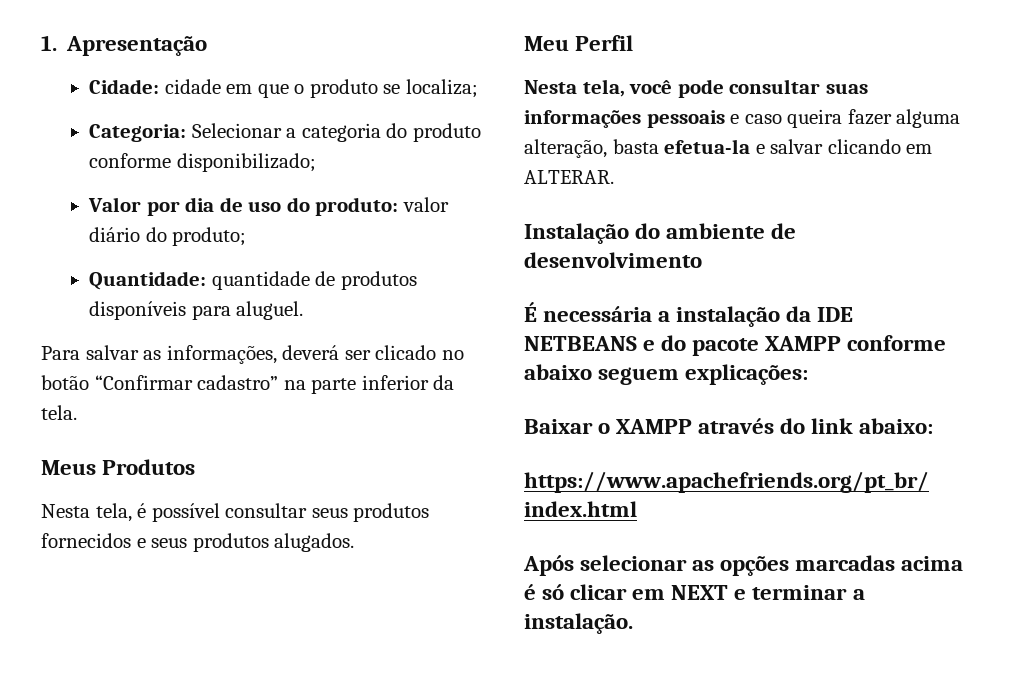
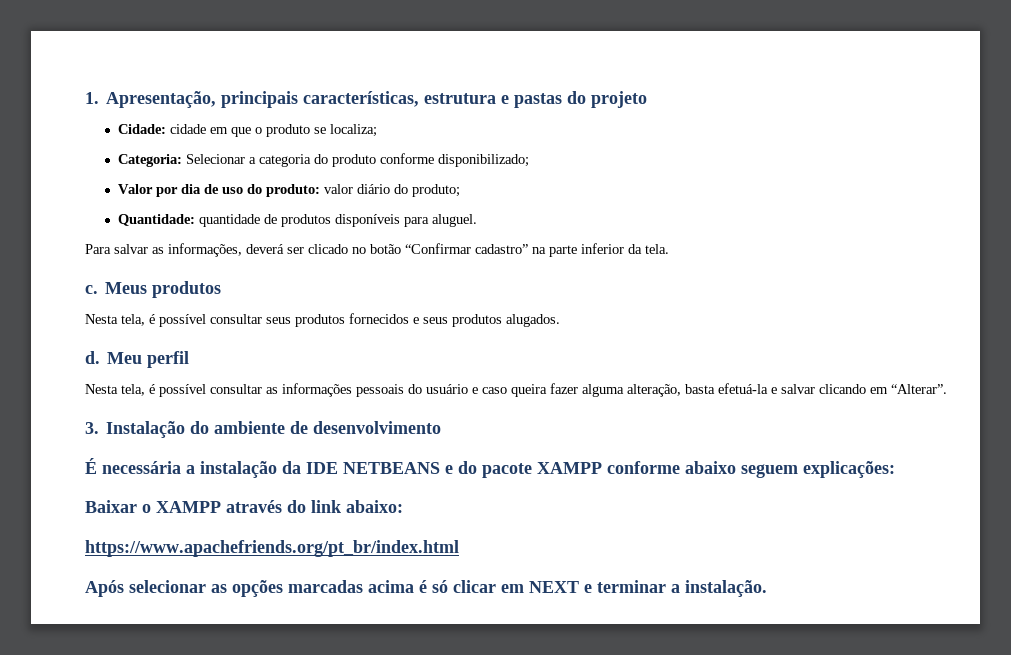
- 1. Apresentação
+ 1. Apresentação, principais características, estrutura e pastas do projeto
- Meus Produtos
+ c. Meus produtos
- Meu Perfil
- Nesta tela, você pode consultar suas informações pessoais e caso queira fazer alguma alteração, basta efetua-la e salvar clicando em ALTERAR.
- Instalação do ambiente de desenvolvimento
+ d. Meu perfil
+ Nesta tela, é possível consultar as informações pessoais do usuário e caso queira fazer alguma alteração, basta efetuá-la e salvar clicando em “Alterar”.
+ 3. Instalação do ambiente de desenvolvimento

